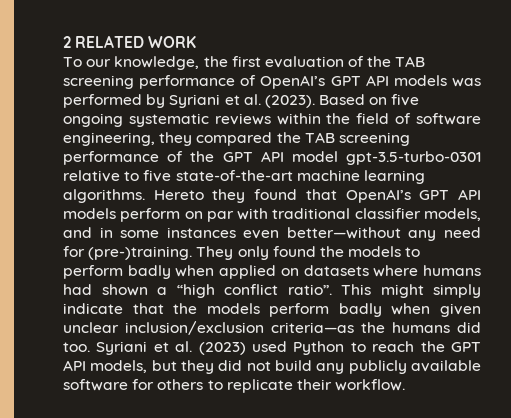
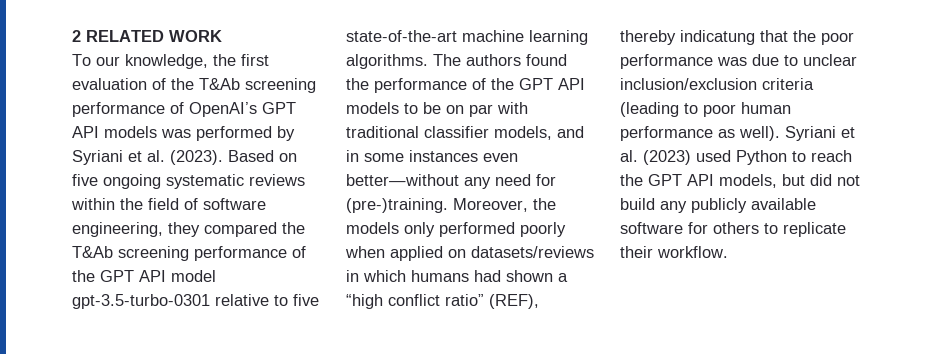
- To our knowledge, the first evaluation of the TAB screening performance of OpenAI’s GPT API models was performed by Syriani et al. (2023).
+ To our knowledge, the first evaluation of the T&Ab screening performance of OpenAI’s GPT API models was performed by Syriani et al. (2023).
- Based on five ongoing systematic reviews within the field of software engineering, they compared the TAB screening performance of the GPT API model gpt-3.5-turbo-0301 relative to five state-of-the-art machine learning algorithms.
+ Based on five ongoing systematic reviews within the field of software engineering, they compared the T&Ab screening performance of the GPT API model gpt-3.5-turbo-0301 relative to five state-of-the-art machine learning algorithms.
- Hereto they found that OpenAI’s GPT API models perform on par with traditional classifier models, and in some instances even better—without any need for (pre-)training.
+ The authors found the performance of the GPT API models to be on par with traditional classifier models, and in some instances even better—without any need for (pre-)training.
- They only found the models to perform badly when applied on datasets where humans had shown a “high conflict ratio”. This might simply indicate that the models perform badly when given unclear inclusion/exclusion criteria—as the humans did too.
+ Moreover, the models only performed poorly when applied on datasets/reviews in which humans had shown a “high conflict ratio” (REF), thereby indicatung that the poor performance was due to unclear inclusion/exclusion criteria (leading to poor human performance as well).
- Syriani et al. (2023) used Python to reach the GPT API models, but they did not build any publicly available software for others to replicate their workflow.
+ Syriani et al. (2023) used Python to reach the GPT API models, but did not build any publicly available software for others to replicate their workflow.

